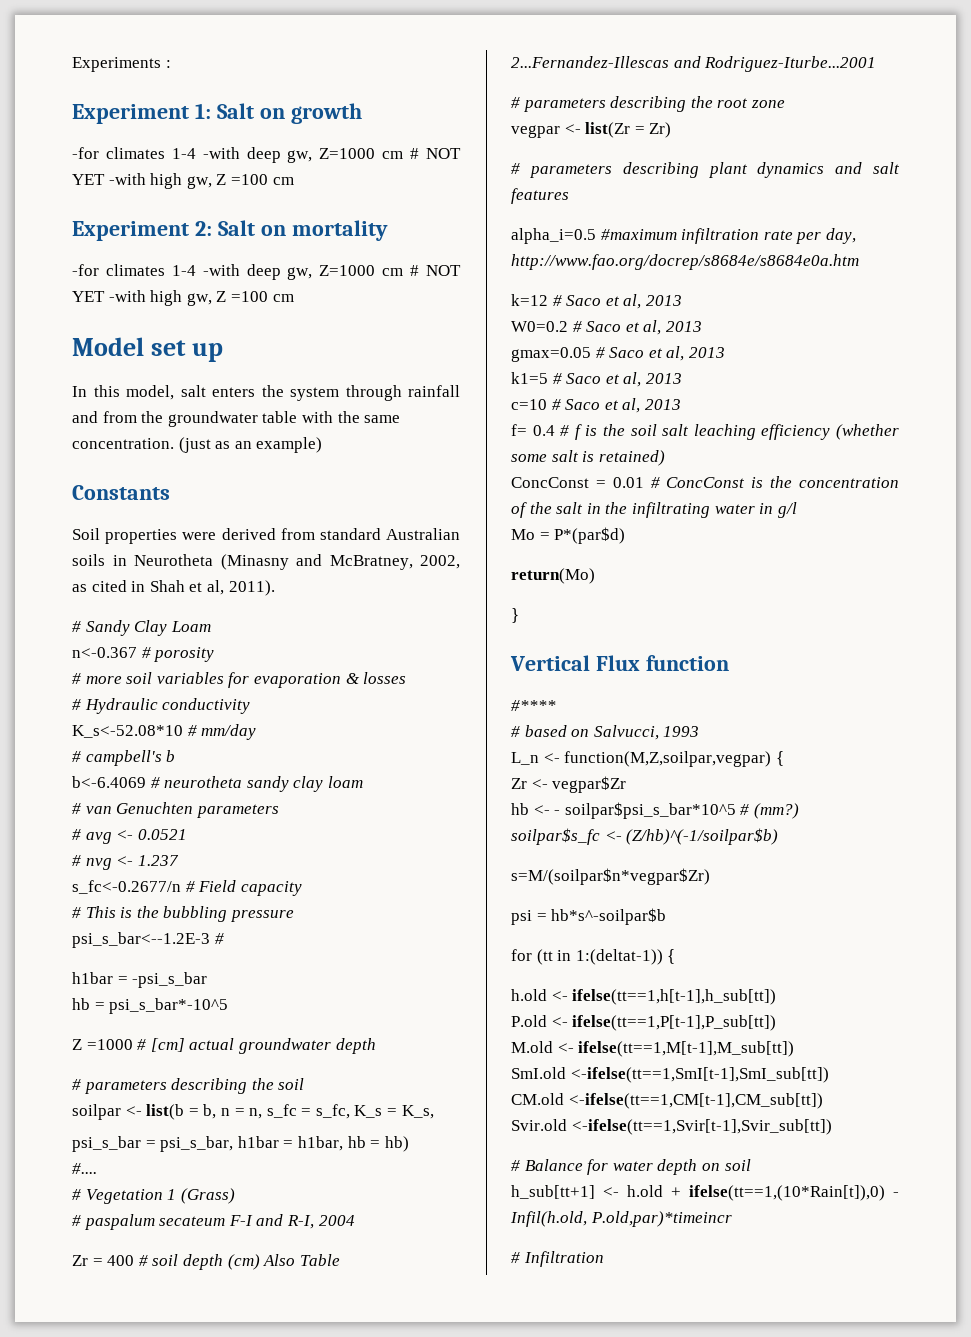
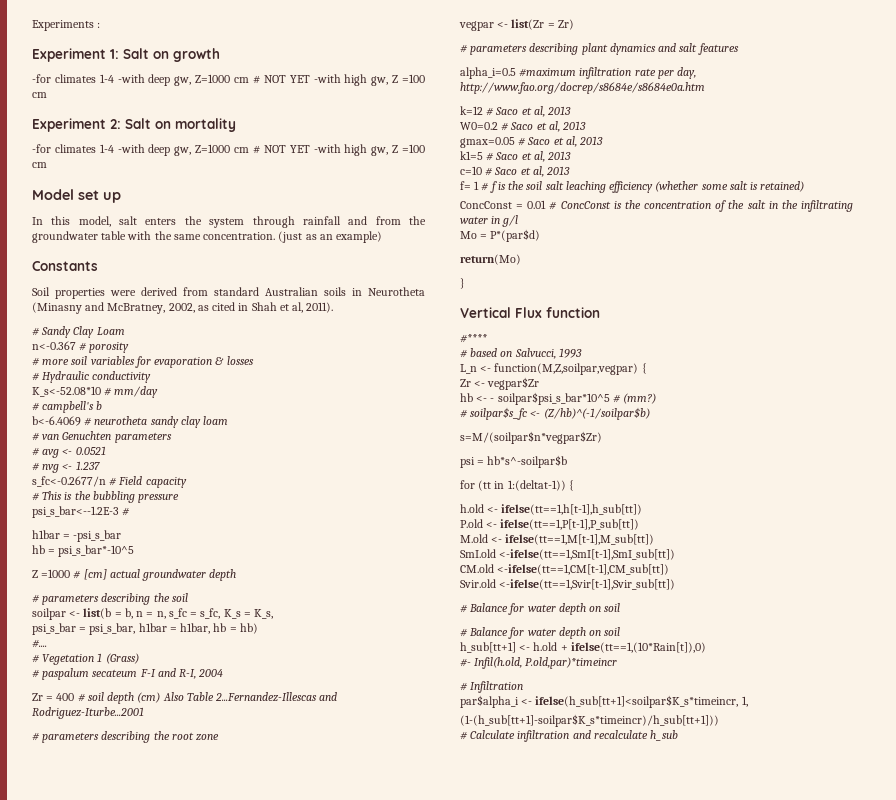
- f= 0.4 # f is the soil salt leaching efficiency (whether some salt is retained)
+ f= 1 # f is the soil salt leaching efficiency (whether some salt is retained)
- soilpar$s_fc <- (Z/hb)^(-1/soilpar$b)
+ # soilpar$s_fc <- (Z/hb)^(-1/soilpar$b)
  Svir.old <-ifelse(tt==1,Svir[t-1],Svir_sub[tt])
+ # Balance for water depth on soil
- h_sub[tt+1] <- h.old + ifelse(tt==1,(10*Rain[t]),0) - Infil(h.old, P.old,par)*timeincr
+ h_sub[tt+1] <- h.old + ifelse(tt==1,(10*Rain[t]),0)
+ #- Infil(h.old, P.old,par)*timeincr
+ par$alpha_i <- ifelse(h_sub[tt+1]<soilpar$K_s*timeincr, 1,
+ (1-(h_sub[tt+1]-soilpar$K_s*timeincr)/h_sub[tt+1]))
+ # Calculate infiltration and recalculate h_sub

